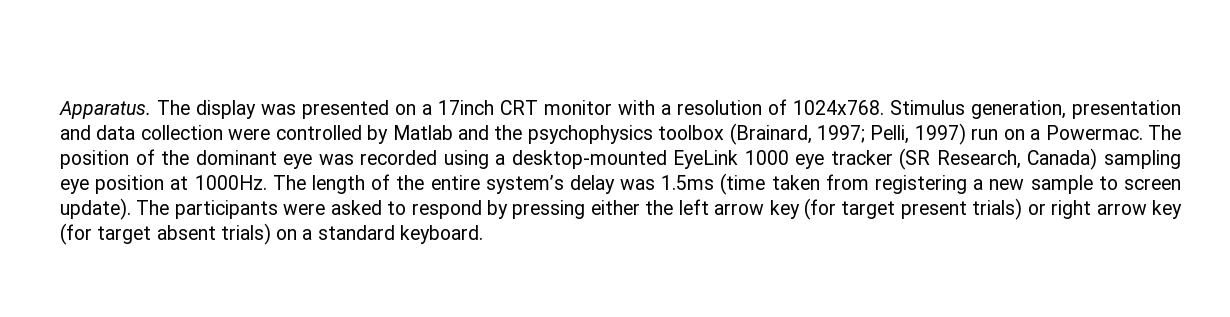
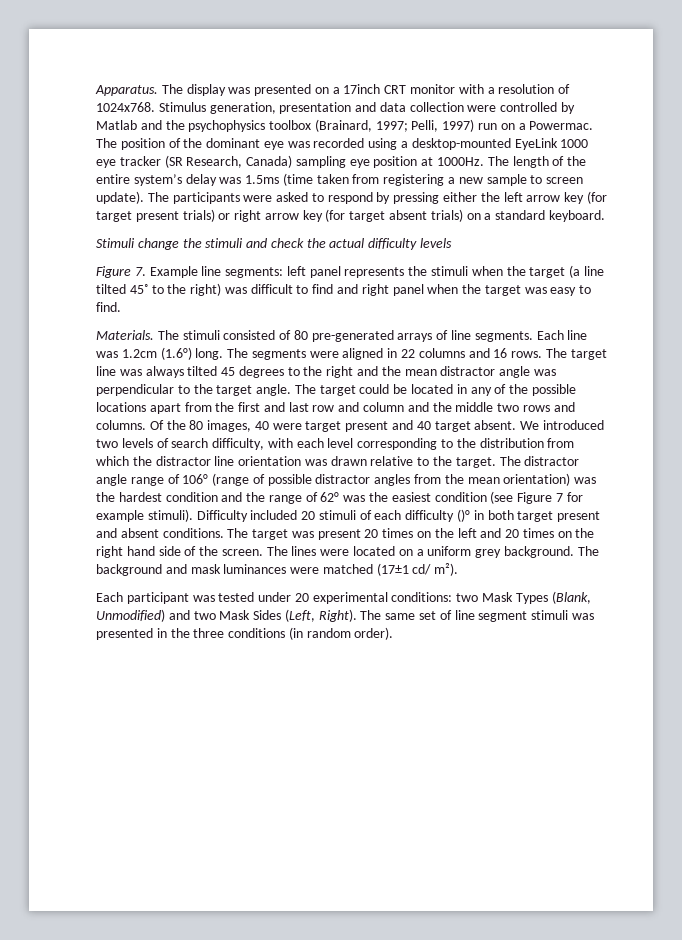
+ Stimuli change the stimuli and check the actual difficulty levels
+ Figure 7. Example line segments: left panel represents the stimuli when the target (a line tilted 45˚ to the right) was difficult to find and right panel when the target was easy to find.
+ Materials. The stimuli consisted of 80 pre-generated arrays of line segments. Each line was 1.2cm (1.6°) long. The segments were aligned in 22 columns and 16 rows. The target line was always tilted 45 degrees to the right and the mean distractor angle was perpendicular to the target angle. The target could be located in any of the possible locations apart from the first and last row and column and the middle two rows and columns. Of the 80 images, 40 were target present and 40 target absent. We introduced two levels of search difficulty, with each level corresponding to the distribution from which the distractor line orientation was drawn relative to the target. The distractor angle range of 106° (range of possible distractor angles from the mean orientation) was the hardest condition and the range of 62° was the easiest condition (see Figure 7 for example stimuli). Difficulty included 20 stimuli of each difficulty ()° in both target present and absent conditions. The target was present 20 times on the left and 20 times on the right hand side of the screen. The lines were located on a uniform grey background. The background and mask luminances were matched (17±1 cd/ m²).
+ Each participant was tested under 20 experimental conditions: two Mask Types (Blank, Unmodified) and two Mask Sides (Left, Right). The same set of line segment stimuli was presented in the three conditions (in random order).

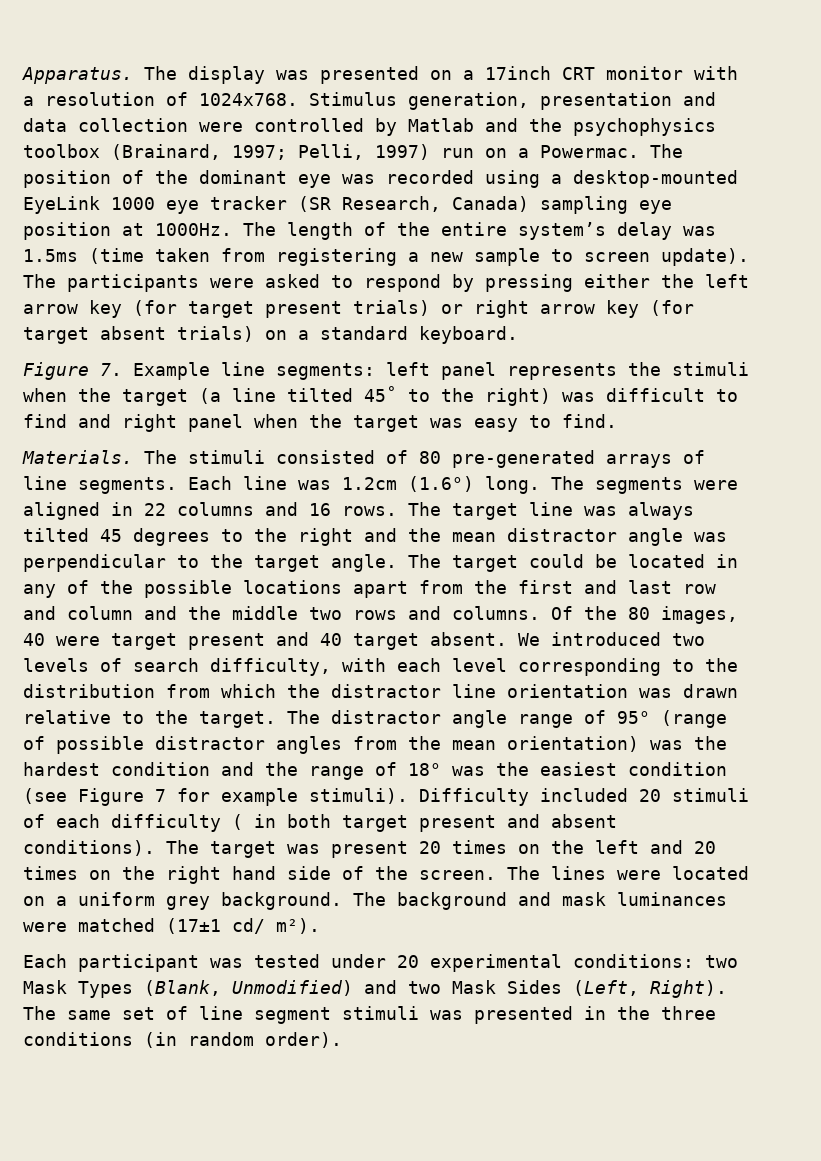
- Stimuli change the stimuli and check the actual difficulty levels
- The distractor angle range of 106° (range of possible distractor angles from the mean orientation) was the hardest condition and the range of 62° was the easiest condition (see Figure 7 for example stimuli).
+ The distractor angle range of 95° (range of possible distractor angles from the mean orientation) was the hardest condition and the range of 18° was the easiest condition (see Figure 7 for example stimuli).
- Difficulty included 20 stimuli of each difficulty ()° in both target present and absent conditions.
+ Difficulty included 20 stimuli of each difficulty ( in both target present and absent conditions).

